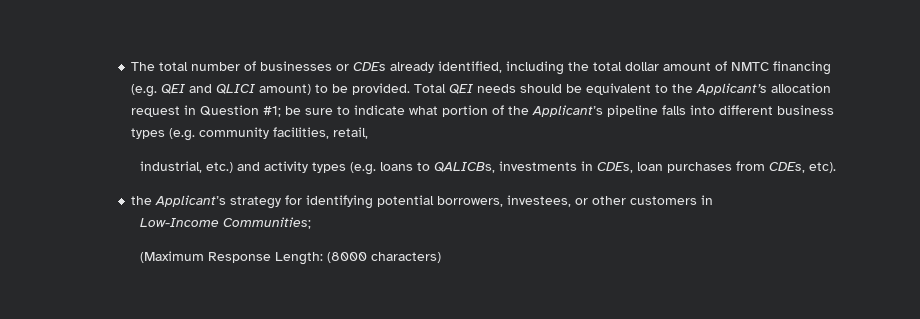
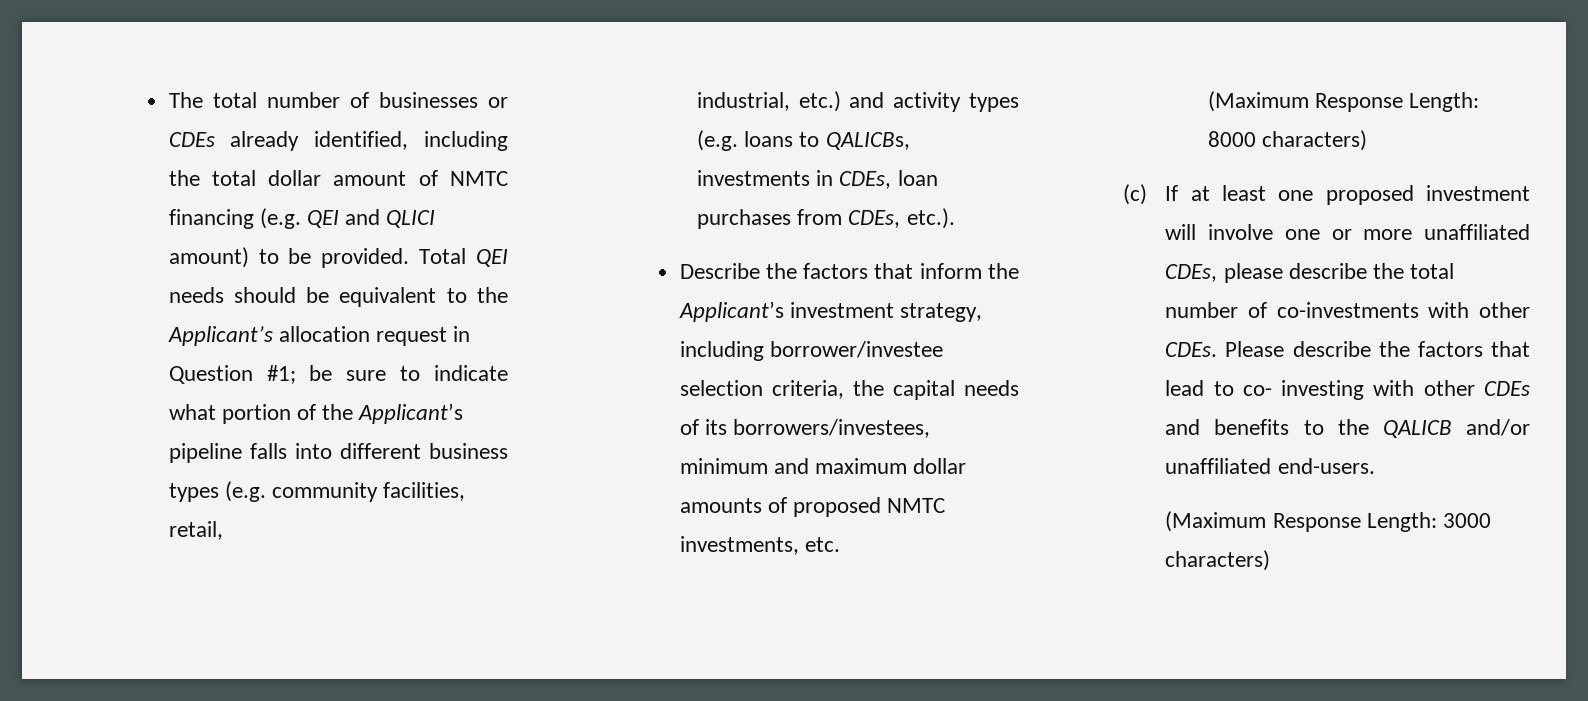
- industrial, etc.) and activity types (e.g. loans to QALICBs, investments in CDEs, loan purchases from CDEs, etc).
- the Applicant’s strategy for identifying potential borrowers, investees, or other customers in
- Low-Income Communities;
- (Maximum Response Length: (8000 characters)
+ industrial, etc.) and activity types (e.g. loans to QALICBs, investments in CDEs, loan purchases from CDEs, etc.).
+ Describe the factors that inform the Applicant’s investment strategy, including borrower/investee selection criteria, the capital needs of its borrowers/investees, minimum and maximum dollar amounts of proposed NMTC investments, etc.
+ (Maximum Response Length: 8000 characters)
+ (c) If at least one proposed investment will involve one or more unaffiliated CDEs, please describe the total number of co-investments with other CDEs. Please describe the factors that lead to co- investing with other CDEs and benefits to the QALICB and/or unaffiliated end-users.
+ (Maximum Response Length: 3000 characters)

